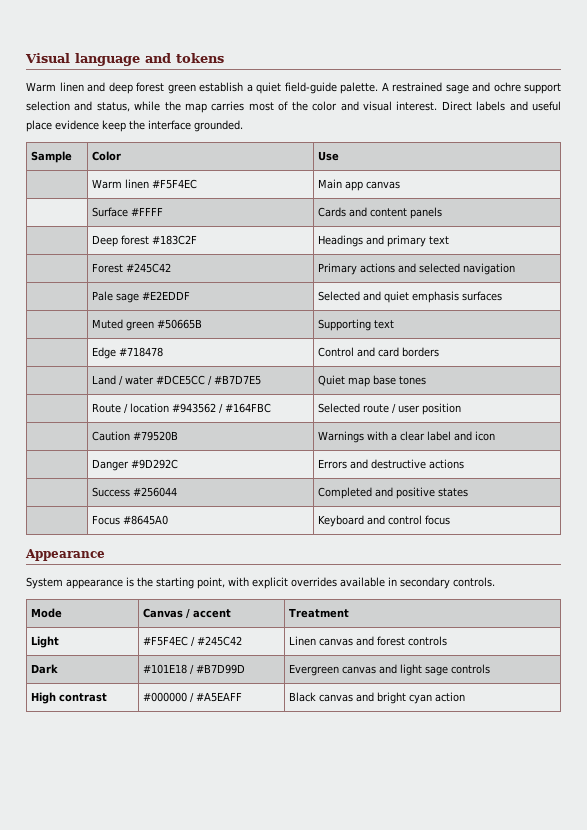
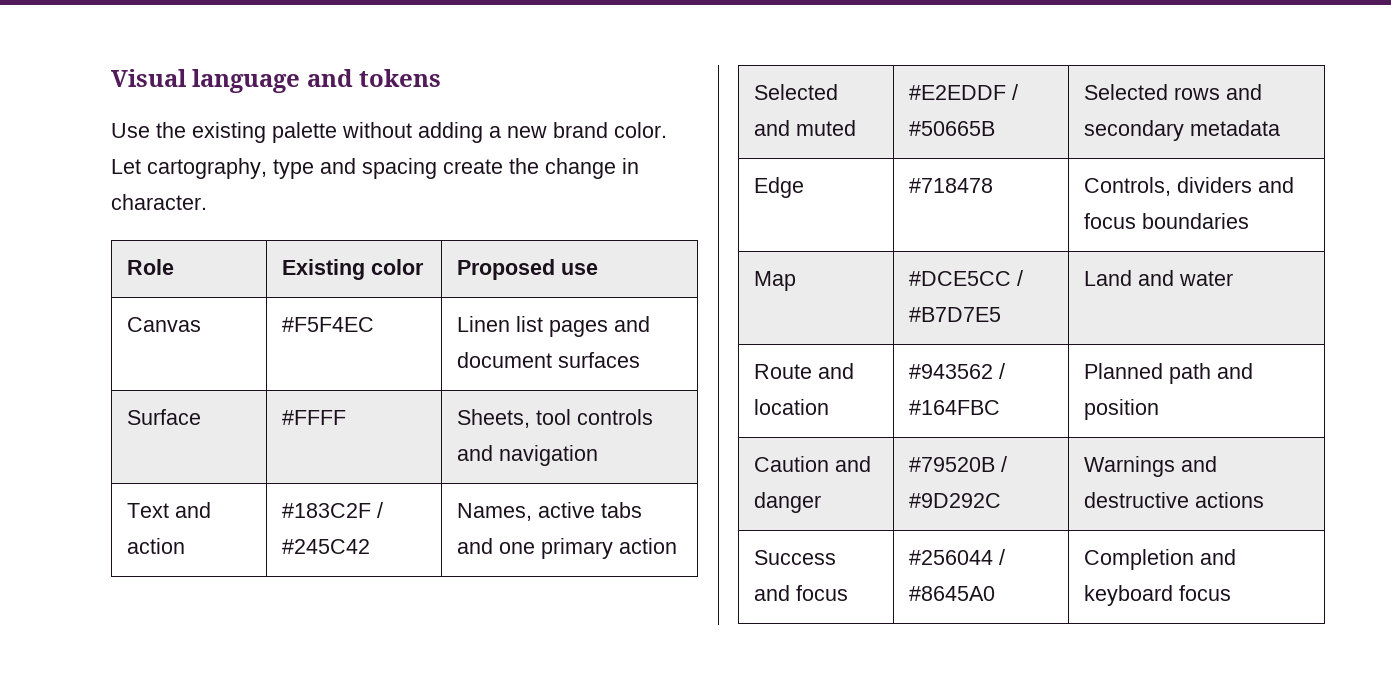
- Warm linen and deep forest green establish a quiet field-guide palette. A restrained sage and ochre support selection and status, while the map carries most of the color and visual interest. Direct labels and useful place evidence keep the interface grounded.
- Sample | Color | Use
- | Warm linen #F5F4EC | Main app canvas
- | Surface #FFFF | Cards and content panels
- | Deep forest #183C2F | Headings and primary text
- | Forest #245C42 | Primary actions and selected navigation
- | Pale sage #E2EDDF | Selected and quiet emphasis surfaces
- | Muted green #50665B | Supporting text
- | Edge #718478 | Control and card borders
- | Land / water #DCE5CC / #B7D7E5 | Quiet map base tones
- | Route / location #943562 / #164FBC | Selected route / user position
- | Caution #79520B | Warnings with a clear label and icon
- | Danger #9D292C | Errors and destructive actions
- | Success #256044 | Completed and positive states
- | Focus #8645A0 | Keyboard and control focus
- Appearance
- System appearance is the starting point, with explicit overrides available in secondary controls.
- Mode | Canvas / accent | Treatment
- Light | #F5F4EC / #245C42 | Linen canvas and forest controls
- Dark | #101E18 / #B7D99D | Evergreen canvas and light sage controls
- High contrast | #000000 / #A5EAFF | Black canvas and bright cyan action
+ Use the existing palette without adding a new brand color. Let cartography, type and spacing create the change in character.
+ Role | Existing color | Proposed use
+ Canvas | #F5F4EC | Linen list pages and document surfaces
+ Surface | #FFFF | Sheets, tool controls and navigation
+ Text and action | #183C2F / #245C42 | Names, active tabs and one primary action
+ Selected and muted | #E2EDDF / #50665B | Selected rows and secondary metadata
+ Edge | #718478 | Controls, dividers and focus boundaries
+ Map | #DCE5CC / #B7D7E5 | Land and water
+ Route and location | #943562 / #164FBC | Planned path and position
+ Caution and danger | #79520B / #9D292C | Warnings and destructive actions
+ Success and focus | #256044 / #8645A0 | Completion and keyboard focus

